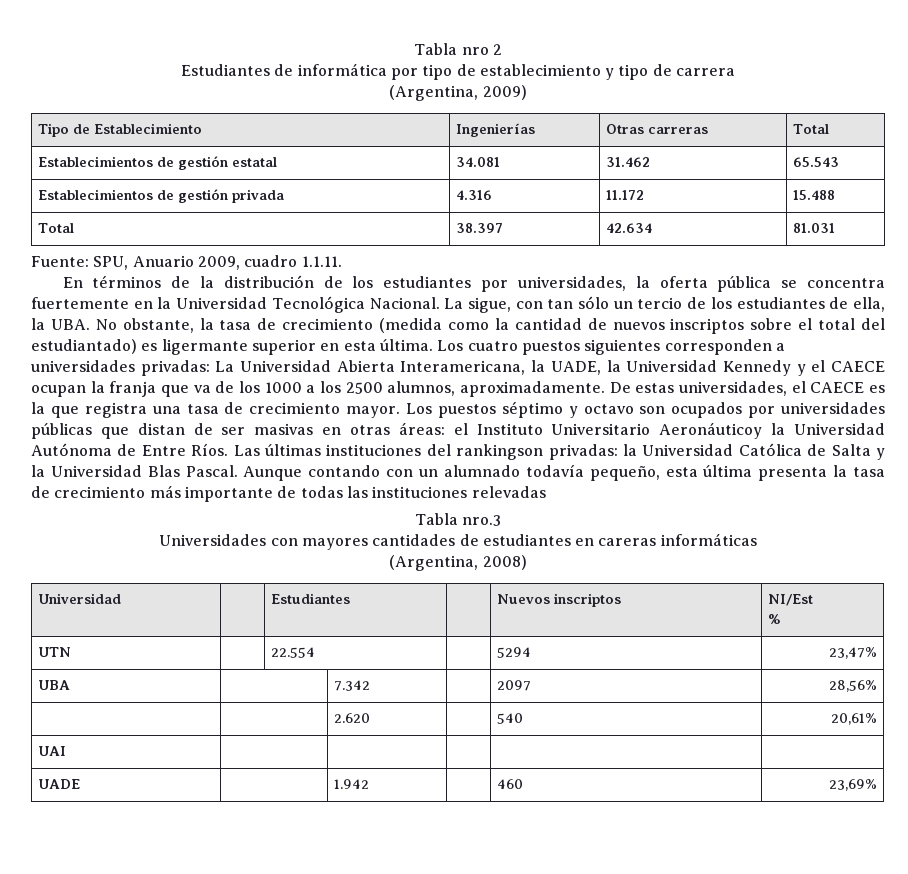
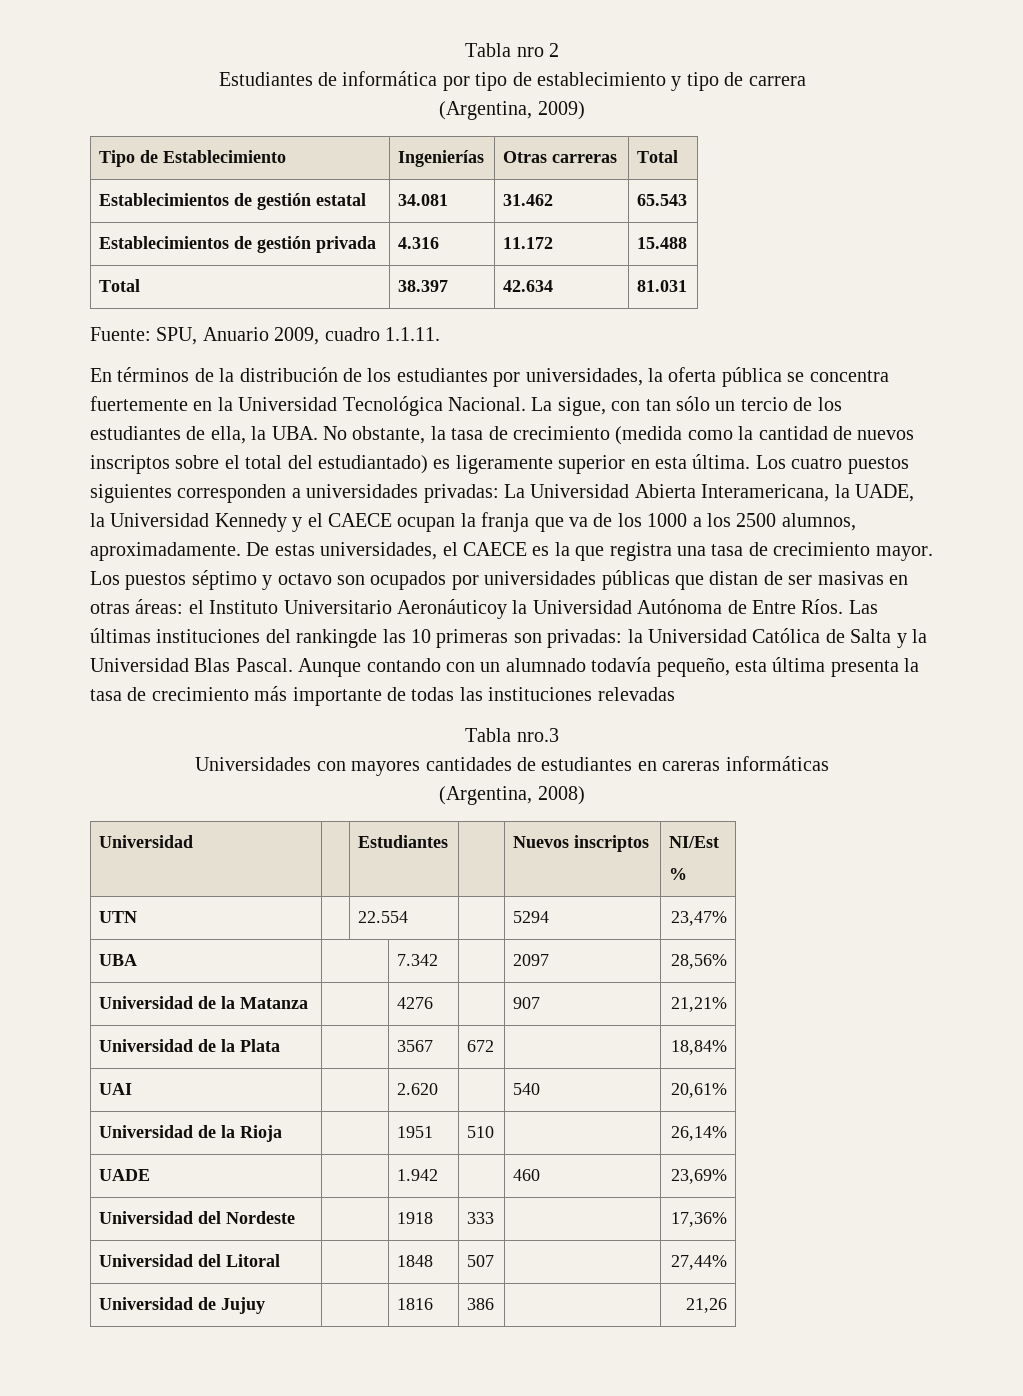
- La sigue, con tan sólo un tercio de los estudiantes de ella, la UBA. No obstante, la tasa de crecimiento (medida como la cantidad de nuevos inscriptos sobre el total del estudiantado) es ligermante superior en esta última.
+ La sigue, con tan sólo un tercio de los estudiantes de ella, la UBA. No obstante, la tasa de crecimiento (medida como la cantidad de nuevos inscriptos sobre el total del estudiantado) es ligeramente superior en esta última.
- Las últimas instituciones del rankingson privadas: la Universidad Católica de Salta y la Universidad Blas Pascal.
+ Las últimas instituciones del rankingde las 10 primeras son privadas: la Universidad Católica de Salta y la Universidad Blas Pascal.
- | | 2.620 | | 540 | 20,61%
- UAI | | | | |
+ Universidad de la Matanza | | 4276 | | 907 | 21,21%
+ Universidad de la Plata | | 3567 | 672 | | 18,84%
+ UAI | | 2.620 | | 540 | 20,61%
+ Universidad de la Rioja | | 1951 | 510 | | 26,14%
  UADE | | 1.942 | | 460 | 23,69%
+ Universidad del Nordeste | | 1918 | 333 | | 17,36%
+ Universidad del Litoral | | 1848 | 507 | | 27,44%
+ Universidad de Jujuy | | 1816 | 386 | | 21,26

